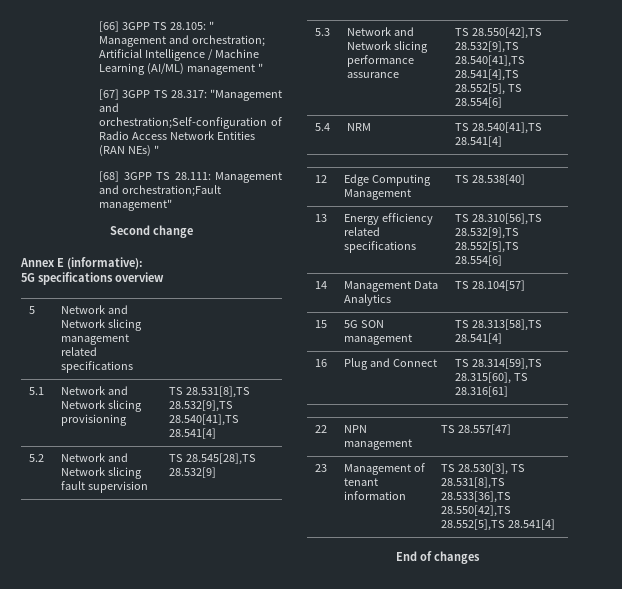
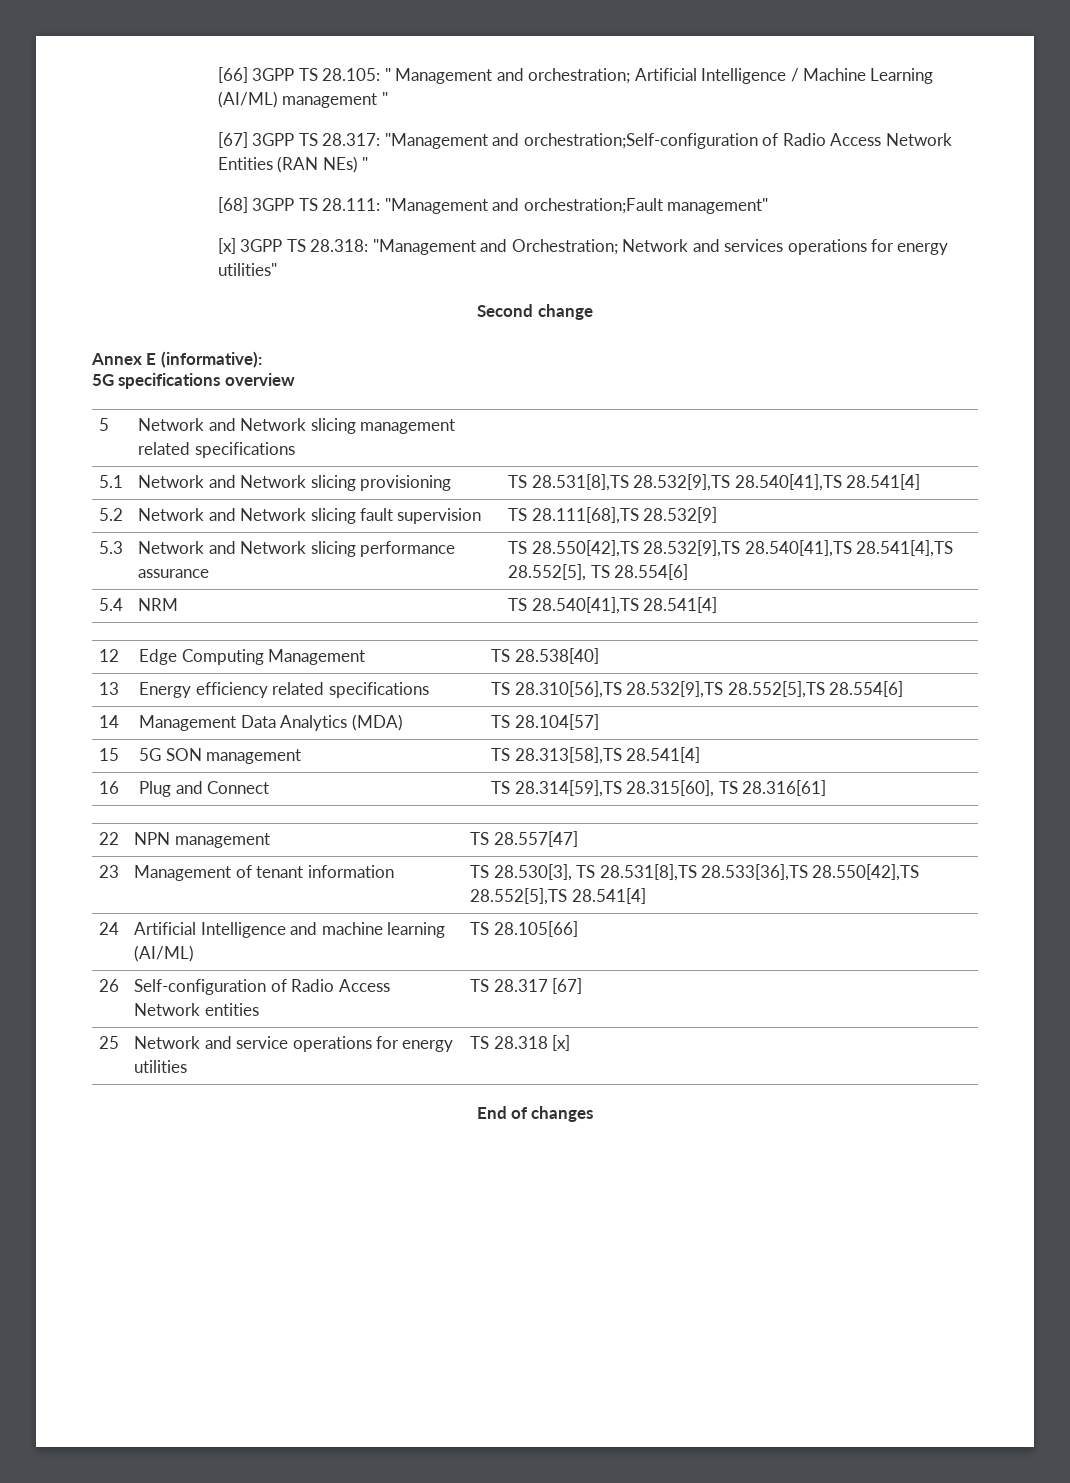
- [68] 3GPP TS 28.111: Management and orchestration;Fault management"
+ [68] 3GPP TS 28.111: "Management and orchestration;Fault management"
+ [x] 3GPP TS 28.318: "Management and Orchestration; Network and services operations for energy utilities"
- 5.2 | Network and Network slicing fault supervision | TS 28.545[28],TS 28.532[9]
+ 5.2 | Network and Network slicing fault supervision | TS 28.111[68],TS 28.532[9]
- 14 | Management Data Analytics | TS 28.104[57]
+ 14 | Management Data Analytics (MDA) | TS 28.104[57]
+ 24 | Artificial Intelligence and machine learning (AI/ML) | TS 28.105[66]
+ 26 | Self-configuration of Radio Access Network entities | TS 28.317 [67]
+ 25 | Network and service operations for energy utilities | TS 28.318 [x]

